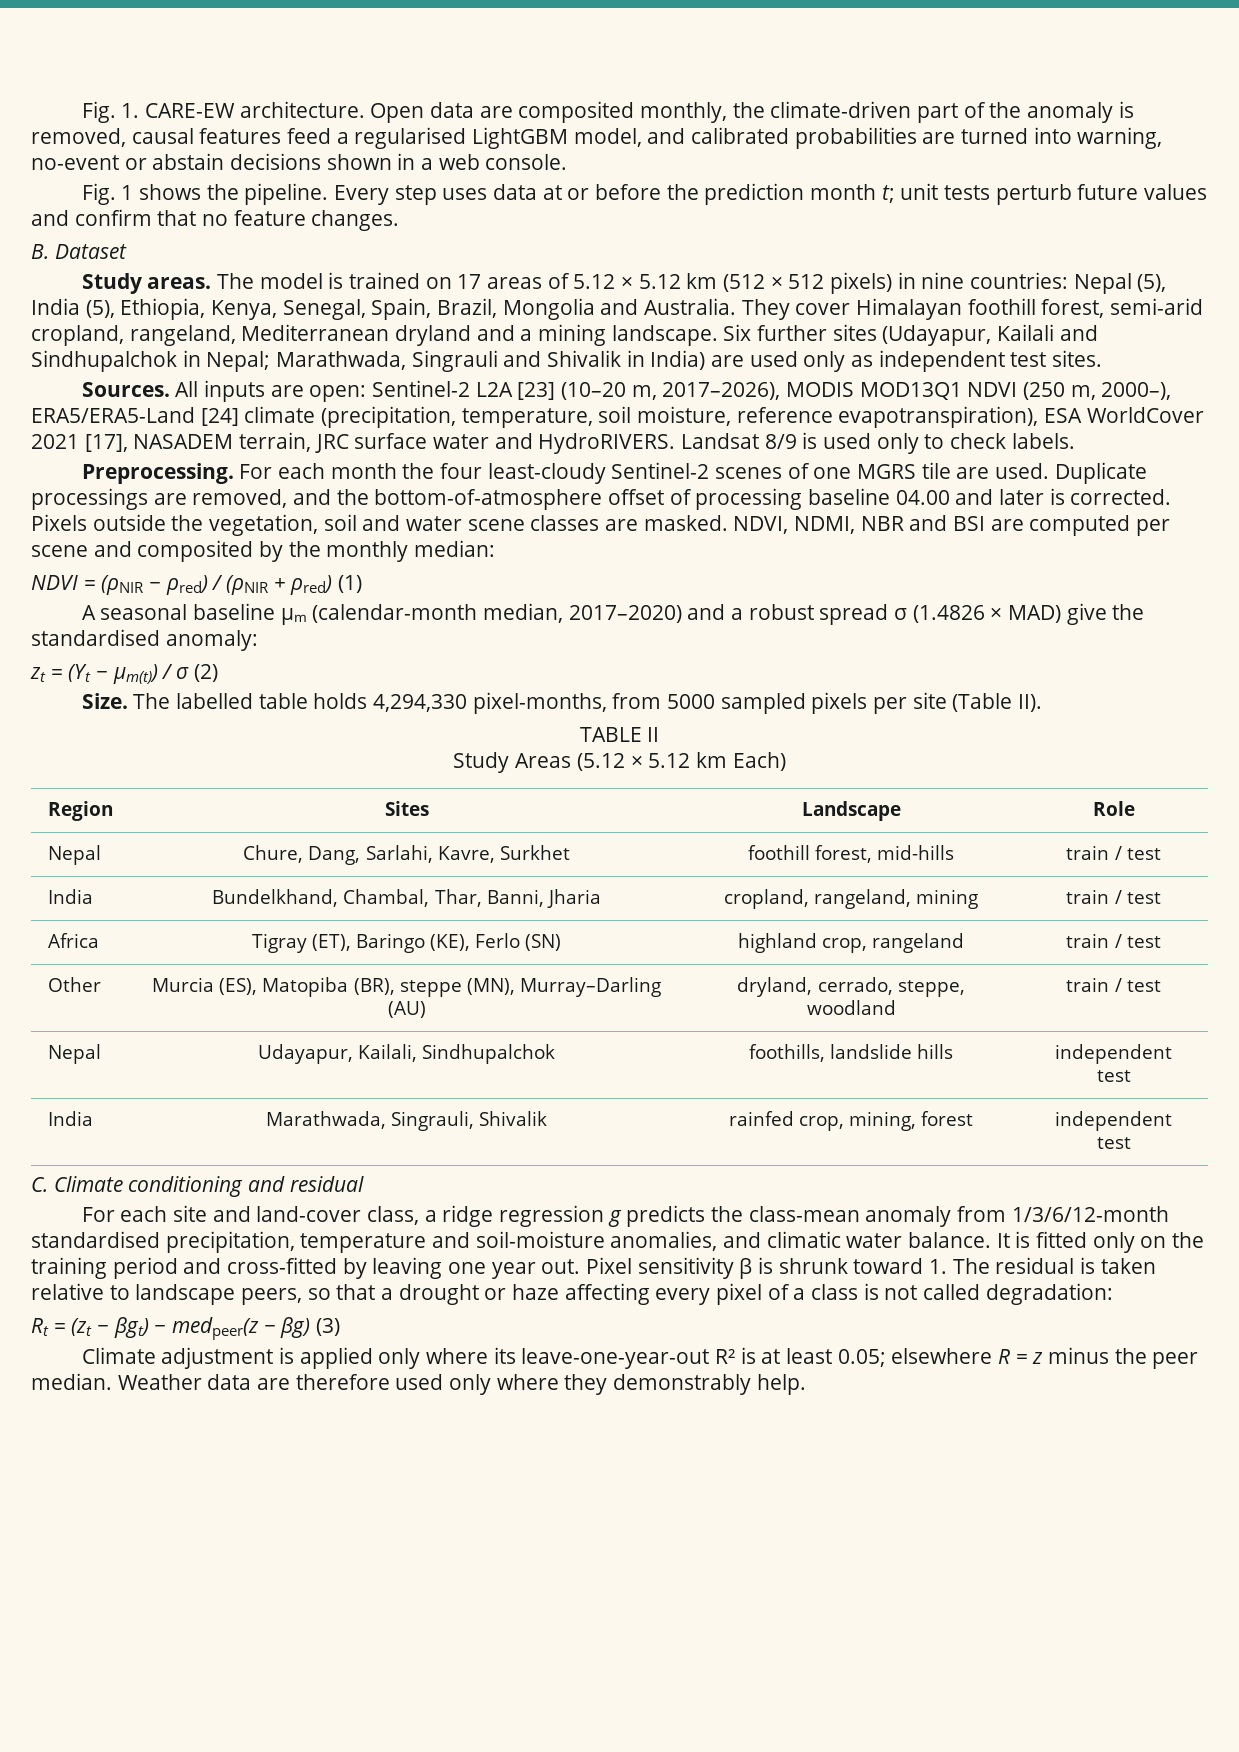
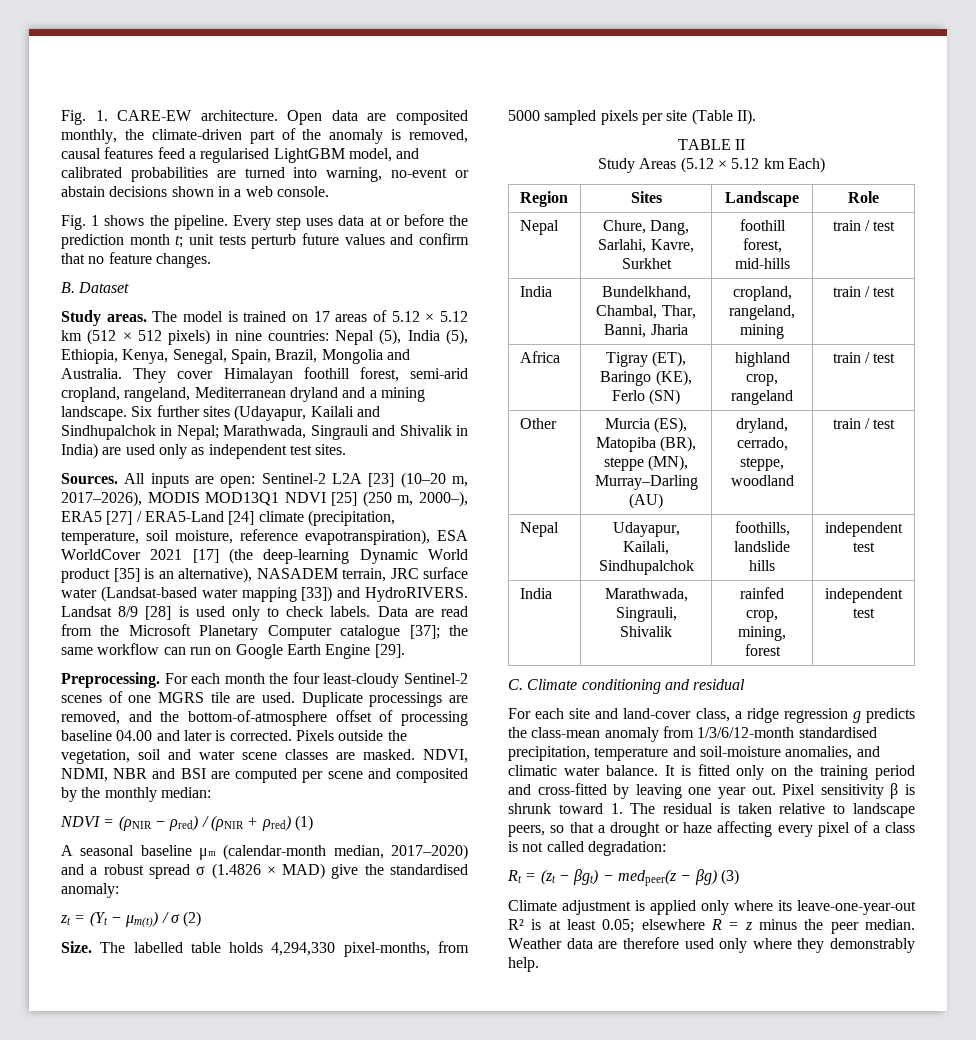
- All inputs are open: Sentinel-2 L2A [23] (10–20 m, 2017–2026), MODIS MOD13Q1 NDVI (250 m, 2000–), ERA5/ERA5-Land [24] climate (precipitation, temperature, soil moisture, reference evapotranspiration), ESA WorldCover 2021 [17], NASADEM terrain, JRC surface water and HydroRIVERS.
+ All inputs are open: Sentinel-2 L2A [23] (10–20 m, 2017–2026), MODIS MOD13Q1 NDVI [25] (250 m, 2000–), ERA5 [27] / ERA5-Land [24] climate (precipitation, temperature, soil moisture, reference evapotranspiration), ESA WorldCover 2021 [17] (the deep-learning Dynamic World product [35] is an alternative), NASADEM terrain, JRC surface water (Landsat-based water mapping [33]) and HydroRIVERS.
- Landsat 8/9 is used only to check labels.
+ Landsat 8/9 [28] is used only to check labels. Data are read from the Microsoft Planetary Computer catalogue [37]; the same workflow can run on Google Earth Engine [29].

